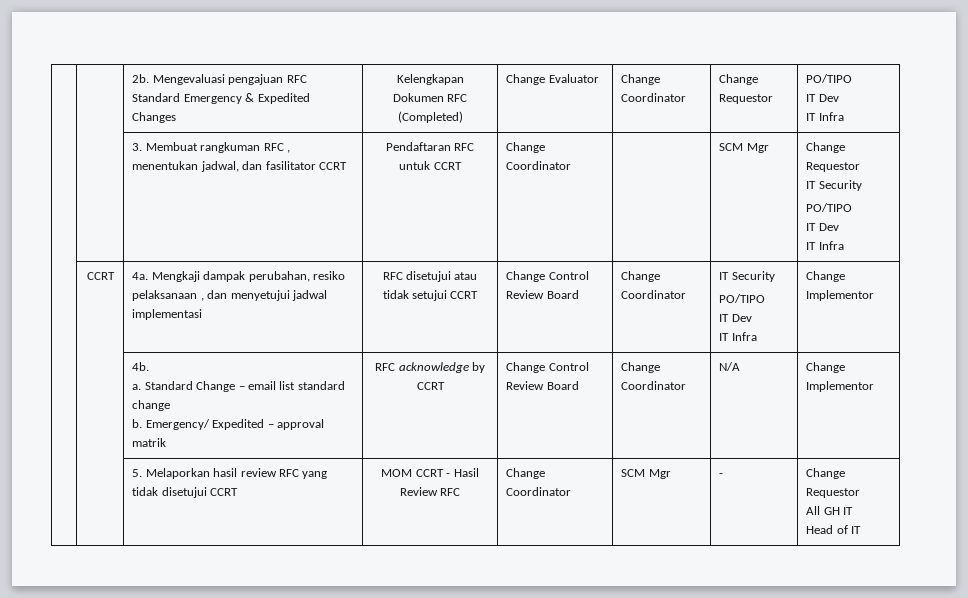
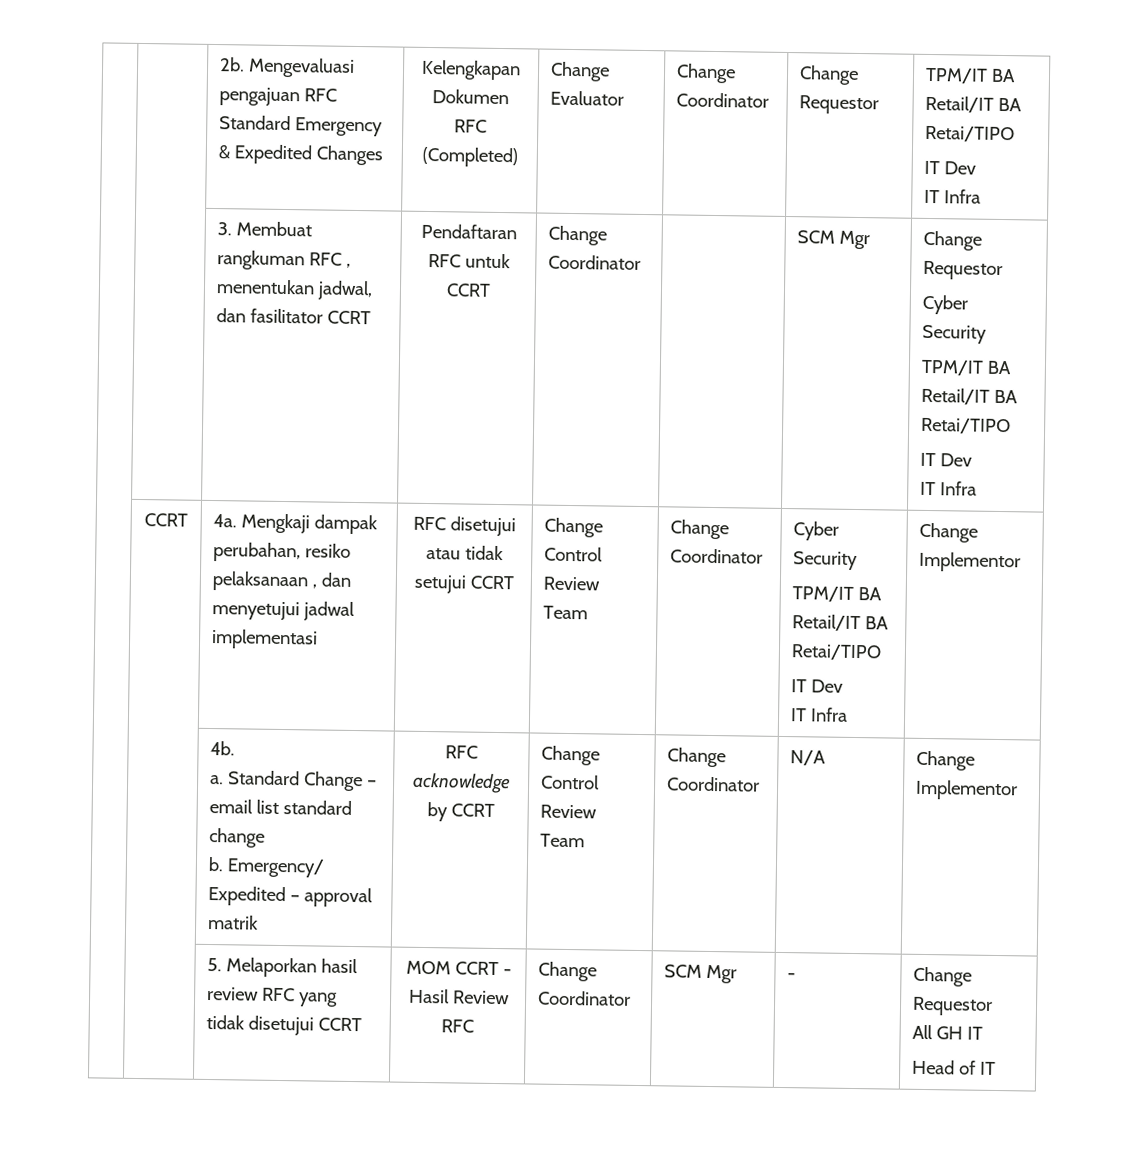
- | | 2b. Mengevaluasi pengajuan RFC Standard Emergency & Expedited Changes | Kelengkapan Dokumen RFC (Completed) | Change Evaluator | Change Coordinator | Change Requestor | PO/TIPO
+ | | 2b. Mengevaluasi pengajuan RFC Standard Emergency & Expedited Changes | Kelengkapan Dokumen RFC (Completed) | Change Evaluator | Change Coordinator | Change Requestor | TPM/IT BA Retail/IT BA Retai/TIPO
  | | 3. Membuat rangkuman RFC , menentukan jadwal, dan fasilitator CCRT | Pendaftaran RFC untuk CCRT | Change Coordinator | | SCM Mgr | Change Requestor
- IT Security
- PO/TIPO
+ Cyber Security
+ TPM/IT BA Retail/IT BA Retai/TIPO
- | CCRT | 4a. Mengkaji dampak perubahan, resiko pelaksanaan , dan menyetujui jadwal implementasi | RFC disetujui atau tidak setujui CCRT | Change Control Review Board | Change Coordinator | IT Security
- PO/TIPO
+ | CCRT | 4a. Mengkaji dampak perubahan, resiko pelaksanaan , dan menyetujui jadwal implementasi | RFC disetujui atau tidak setujui CCRT | Change Control Review Team | Change Coordinator | Cyber Security
+ TPM/IT BA Retail/IT BA Retai/TIPO
  | | 4b.
  a. Standard Change – email list standard change
- b. Emergency/ Expedited – approval matrik | RFC acknowledge by CCRT | Change Control Review Board | Change Coordinator | N/A | Change Implementor
+ b. Emergency/ Expedited – approval matrik | RFC acknowledge by CCRT | Change Control Review Team | Change Coordinator | N/A | Change Implementor

